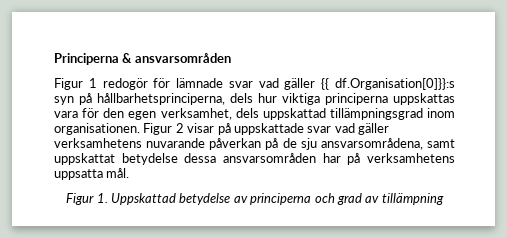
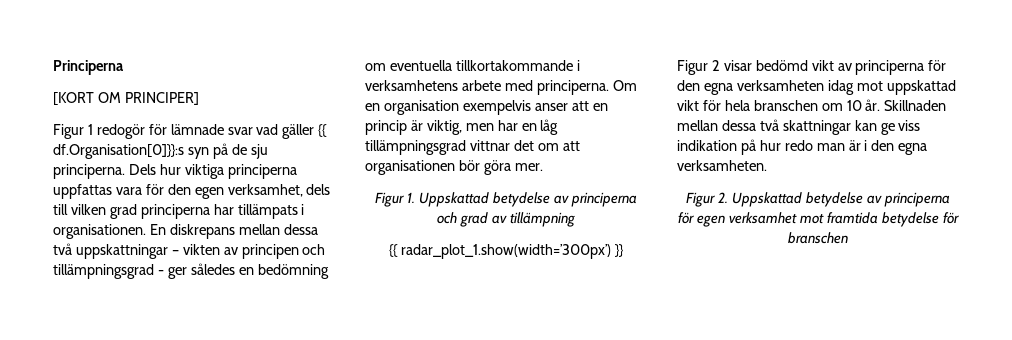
- Principerna & ansvarsområden
+ Principerna
+ [KORT OM PRINCIPER]
- Figur 1 redogör för lämnade svar vad gäller {{ df.Organisation[0]}}:s syn på hållbarhetsprinciperna, dels hur viktiga principerna uppskattas vara för den egen verksamhet, dels uppskattad tillämpningsgrad inom organisationen. Figur 2 visar på uppskattade svar vad gäller verksamhetens nuvarande påverkan på de sju ansvarsområdena, samt uppskattat betydelse dessa ansvarsområden har på verksamhetens uppsatta mål.
+ Figur 1 redogör för lämnade svar vad gäller {{ df.Organisation[0]}}:s syn på de sju principerna. Dels hur viktiga principerna uppfattas vara för den egen verksamhet, dels till vilken grad principerna har tillämpats i organisationen. En diskrepans mellan dessa två uppskattningar – vikten av principen och tillämpningsgrad - ger således en bedömning om eventuella tillkortakommande i verksamhetens arbete med principerna. Om en organisation exempelvis anser att en princip är viktig, men har en låg tillämpningsgrad vittnar det om att organisationen bör göra mer.
+ {{ radar_plot_1.show(width=’300px’) }}
+ Figur 2 visar bedömd vikt av principerna för den egna verksamheten idag mot uppskattad vikt för hela branschen om 10 år. Skillnaden mellan dessa två skattningar kan ge viss indikation på hur redo man är i den egna verksamheten.
+ Figur 2. Uppskattad betydelse av principerna för egen verksamhet mot framtida betydelse för branschen

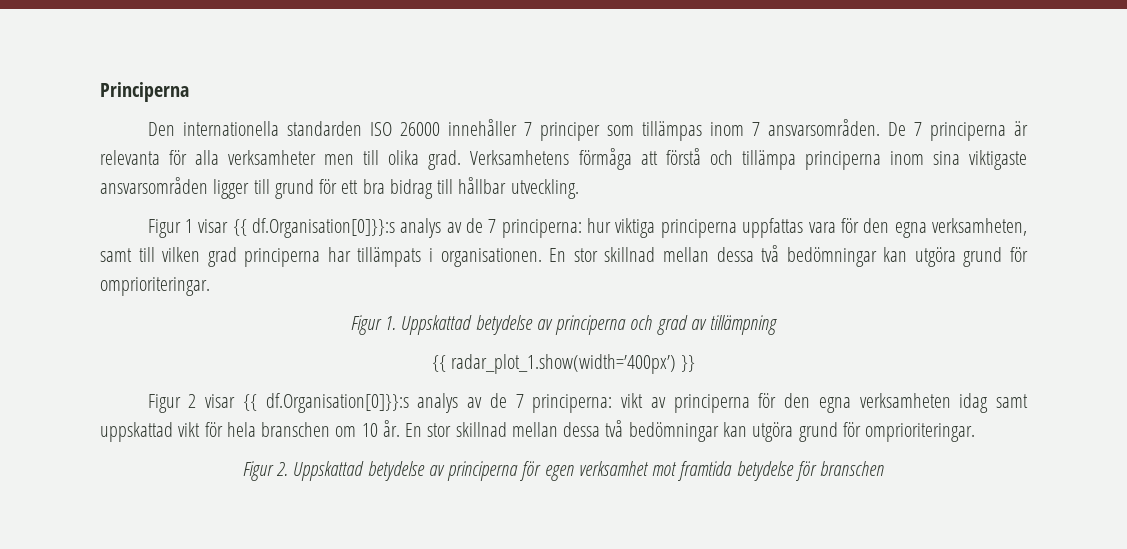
- [KORT OM PRINCIPER]
- Figur 1 redogör för lämnade svar vad gäller {{ df.Organisation[0]}}:s syn på de sju principerna. Dels hur viktiga principerna uppfattas vara för den egen verksamhet, dels till vilken grad principerna har tillämpats i organisationen. En diskrepans mellan dessa två uppskattningar – vikten av principen och tillämpningsgrad - ger således en bedömning om eventuella tillkortakommande i verksamhetens arbete med principerna. Om en organisation exempelvis anser att en princip är viktig, men har en låg tillämpningsgrad vittnar det om att organisationen bör göra mer.
+ Den internationella standarden ISO 26000 innehåller 7 principer som tillämpas inom 7 ansvarsområden. De 7 principerna är relevanta för alla verksamheter men till olika grad. Verksamhetens förmåga att förstå och tillämpa principerna inom sina viktigaste ansvarsområden ligger till grund för ett bra bidrag till hållbar utveckling.
+ Figur 1 visar {{ df.Organisation[0]}}:s analys av de 7 principerna: hur viktiga principerna uppfattas vara för den egna verksamheten, samt till vilken grad principerna har tillämpats i organisationen. En stor skillnad mellan dessa två bedömningar kan utgöra grund för omprioriteringar.
- {{ radar_plot_1.show(width=’300px’) }}
+ {{ radar_plot_1.show(width=’400px’) }}
- Figur 2 visar bedömd vikt av principerna för den egna verksamheten idag mot uppskattad vikt för hela branschen om 10 år. Skillnaden mellan dessa två skattningar kan ge viss indikation på hur redo man är i den egna verksamheten.
+ Figur 2 visar {{ df.Organisation[0]}}:s analys av de 7 principerna: vikt av principerna för den egna verksamheten idag samt uppskattad vikt för hela branschen om 10 år. En stor skillnad mellan dessa två bedömningar kan utgöra grund för omprioriteringar.

